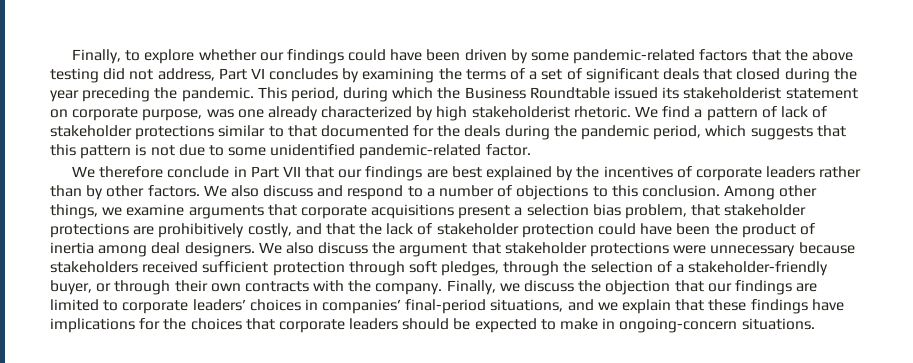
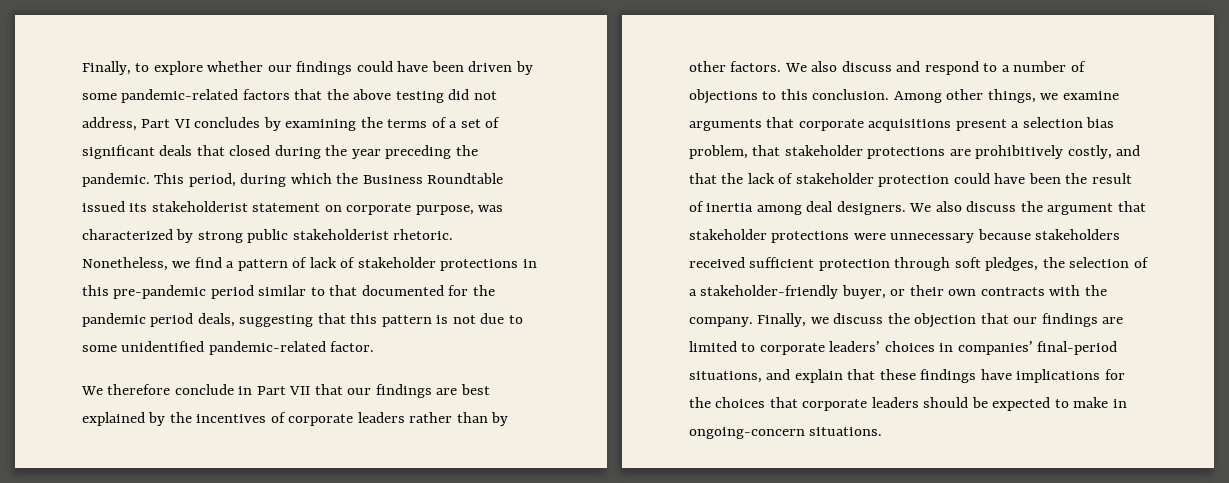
- This period, during which the Business Roundtable issued its stakeholderist statement on corporate purpose, was one already characterized by high stakeholderist rhetoric. We find a pattern of lack of stakeholder protections similar to that documented for the deals during the pandemic period, which suggests that this pattern is not due to some unidentified pandemic-related factor.
+ This period, during which the Business Roundtable issued its stakeholderist statement on corporate purpose, was characterized by strong public stakeholderist rhetoric. Nonetheless, we find a pattern of lack of stakeholder protections in this pre-pandemic period similar to that documented for the pandemic period deals, suggesting that this pattern is not due to some unidentified pandemic-related factor.
- Among other things, we examine arguments that corporate acquisitions present a selection bias problem, that stakeholder protections are prohibitively costly, and that the lack of stakeholder protection could have been the product of inertia among deal designers.
+ Among other things, we examine arguments that corporate acquisitions present a selection bias problem, that stakeholder protections are prohibitively costly, and that the lack of stakeholder protection could have been the result of inertia among deal designers.
- We also discuss the argument that stakeholder protections were unnecessary because stakeholders received sufficient protection through soft pledges, through the selection of a stakeholder-friendly buyer, or through their own contracts with the company.
+ We also discuss the argument that stakeholder protections were unnecessary because stakeholders received sufficient protection through soft pledges, the selection of a stakeholder-friendly buyer, or their own contracts with the company.
- Finally, we discuss the objection that our findings are limited to corporate leaders’ choices in companies’ final-period situations, and we explain that these findings have implications for the choices that corporate leaders should be expected to make in ongoing-concern situations.
+ Finally, we discuss the objection that our findings are limited to corporate leaders’ choices in companies’ final-period situations, and explain that these findings have implications for the choices that corporate leaders should be expected to make in ongoing-concern situations.

